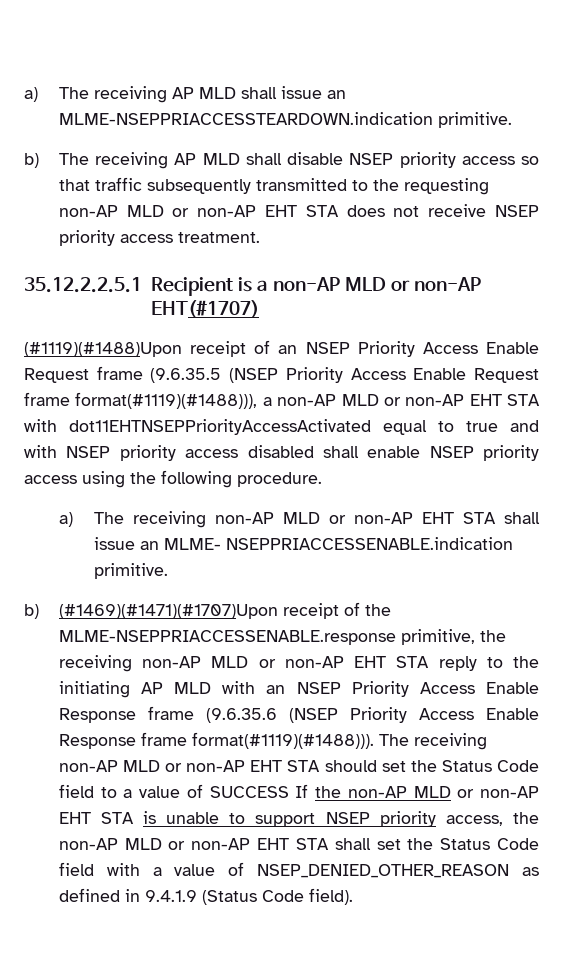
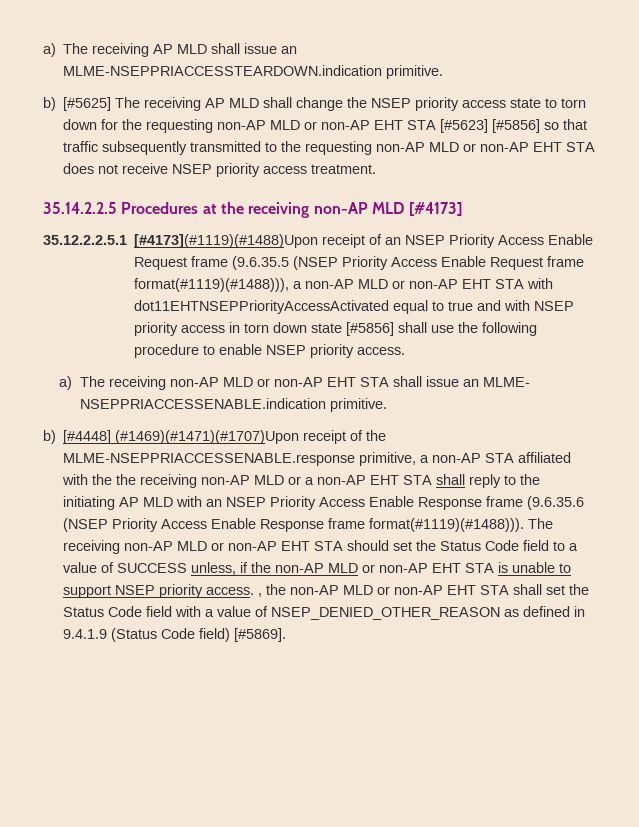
- b) The receiving AP MLD shall disable NSEP priority access so that traffic subsequently transmitted to the requesting non-AP MLD or non-AP EHT STA does not receive NSEP priority access treatment.
+ b) [#5625] The receiving AP MLD shall change the NSEP priority access state to torn down for the requesting non-AP MLD or non-AP EHT STA [#5623] [#5856] so that traffic subsequently transmitted to the requesting non-AP MLD or non-AP EHT STA does not receive NSEP priority access treatment.
- 35.12.2.2.5.1 Recipient is a non-AP MLD or non-AP EHT(#1707)
- (#1119)(#1488)Upon receipt of an NSEP Priority Access Enable Request frame (9.6.35.5 (NSEP Priority Access Enable Request frame format(#1119)(#1488))), a non-AP MLD or non-AP EHT STA with dot11EHTNSEPPriorityAccessActivated equal to true and with NSEP priority access disabled shall enable NSEP priority access using the following procedure.
+ 35.14.2.2.5 Procedures at the receiving non-AP MLD [#4173]
+ 35.12.2.2.5.1 [#4173](#1119)(#1488)Upon receipt of an NSEP Priority Access Enable Request frame (9.6.35.5 (NSEP Priority Access Enable Request frame format(#1119)(#1488))), a non-AP MLD or non-AP EHT STA with dot11EHTNSEPPriorityAccessActivated equal to true and with NSEP priority access in torn down state [#5856] shall use the following procedure to enable NSEP priority access.
- b) (#1469)(#1471)(#1707)Upon receipt of the MLME-NSEPPRIACCESSENABLE.response primitive, the receiving non-AP MLD or non-AP EHT STA reply to the initiating AP MLD with an NSEP Priority Access Enable Response frame (9.6.35.6 (NSEP Priority Access Enable Response frame format(#1119)(#1488))).
+ b) [#4448] (#1469)(#1471)(#1707)Upon receipt of the MLME-NSEPPRIACCESSENABLE.response primitive, a non-AP STA affiliated with the the receiving non-AP MLD or a non-AP EHT STA shall reply to the initiating AP MLD with an NSEP Priority Access Enable Response frame (9.6.35.6 (NSEP Priority Access Enable Response frame format(#1119)(#1488))).
- The receiving non-AP MLD or non-AP EHT STA should set the Status Code field to a value of SUCCESS If the non-AP MLD or non-AP EHT STA is unable to support NSEP priority access, the non-AP MLD or non-AP EHT STA shall set the Status Code field with a value of NSEP_DENIED_OTHER_REASON as defined in 9.4.1.9 (Status Code field).
+ The receiving non-AP MLD or non-AP EHT STA should set the Status Code field to a value of SUCCESS unless, if the non-AP MLD or non-AP EHT STA is unable to support NSEP priority access. , the non-AP MLD or non-AP EHT STA shall set the Status Code field with a value of NSEP_DENIED_OTHER_REASON as defined in 9.4.1.9 (Status Code field) [#5869].

